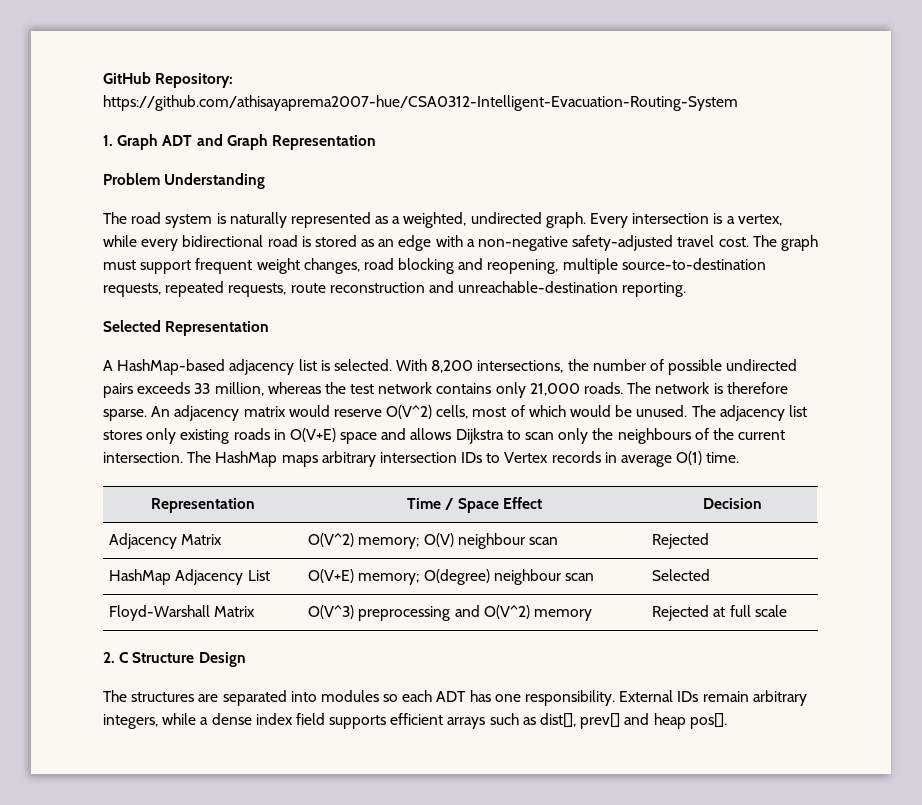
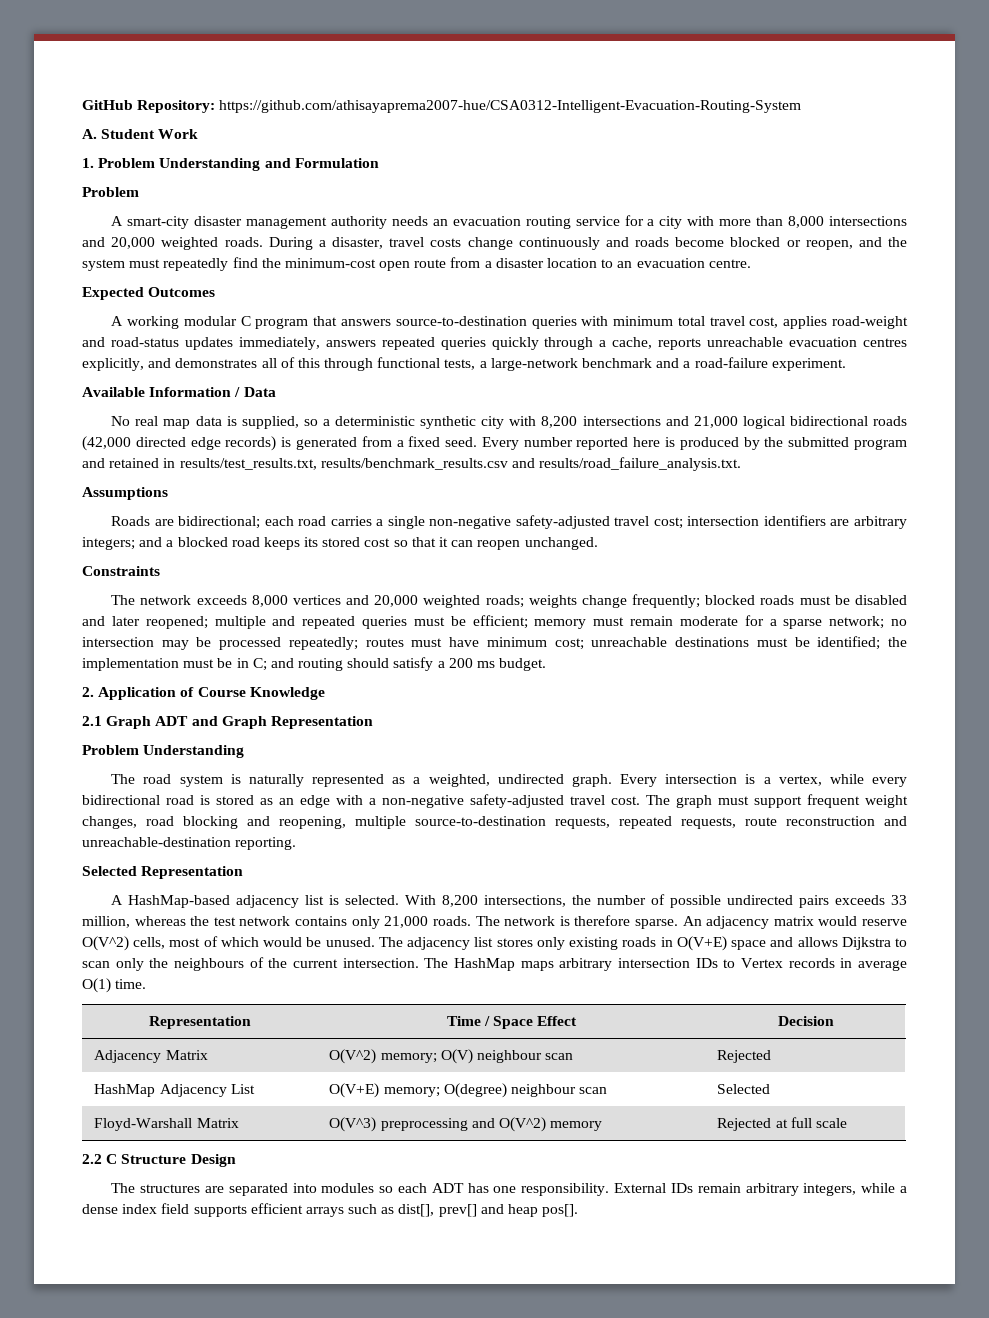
- 1. Graph ADT and Graph Representation
+ A. Student Work
+ 1. Problem Understanding and Formulation
+ Problem
+ A smart-city disaster management authority needs an evacuation routing service for a city with more than 8,000 intersections and 20,000 weighted roads. During a disaster, travel costs change continuously and roads become blocked or reopen, and the system must repeatedly find the minimum-cost open route from a disaster location to an evacuation centre.
+ Expected Outcomes
+ A working modular C program that answers source-to-destination queries with minimum total travel cost, applies road-weight and road-status updates immediately, answers repeated queries quickly through a cache, reports unreachable evacuation centres explicitly, and demonstrates all of this through functional tests, a large-network benchmark and a road-failure experiment.
+ Available Information / Data
+ No real map data is supplied, so a deterministic synthetic city with 8,200 intersections and 21,000 logical bidirectional roads (42,000 directed edge records) is generated from a fixed seed. Every number reported here is produced by the submitted program and retained in results/test_results.txt, results/benchmark_results.csv and results/road_failure_analysis.txt.
+ Assumptions
+ Roads are bidirectional; each road carries a single non-negative safety-adjusted travel cost; intersection identifiers are arbitrary integers; and a blocked road keeps its stored cost so that it can reopen unchanged.
+ Constraints
+ The network exceeds 8,000 vertices and 20,000 weighted roads; weights change frequently; blocked roads must be disabled and later reopened; multiple and repeated queries must be efficient; memory must remain moderate for a sparse network; no intersection may be processed repeatedly; routes must have minimum cost; unreachable destinations must be identified; the implementation must be in C; and routing should satisfy a 200 ms budget.
+ 2. Application of Course Knowledge
+ 2.1 Graph ADT and Graph Representation
- 2. C Structure Design
+ 2.2 C Structure Design

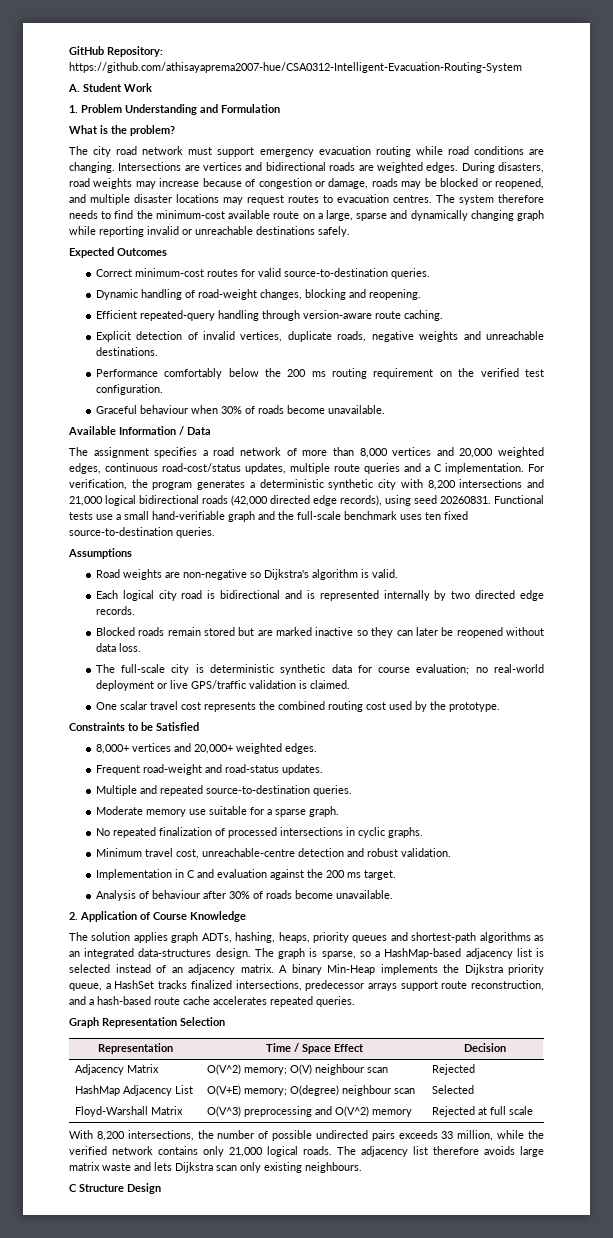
  1. Problem Understanding and Formulation
- Problem
- A smart-city disaster management authority needs an evacuation routing service for a city with more than 8,000 intersections and 20,000 weighted roads. During a disaster, travel costs change continuously and roads become blocked or reopen, and the system must repeatedly find the minimum-cost open route from a disaster location to an evacuation centre.
+ What is the problem?
+ The city road network must support emergency evacuation routing while road conditions are changing. Intersections are vertices and bidirectional roads are weighted edges. During disasters, road weights may increase because of congestion or damage, roads may be blocked or reopened, and multiple disaster locations may request routes to evacuation centres. The system therefore needs to find the minimum-cost available route on a large, sparse and dynamically changing graph while reporting invalid or unreachable destinations safely.
  Expected Outcomes
- A working modular C program that answers source-to-destination queries with minimum total travel cost, applies road-weight and road-status updates immediately, answers repeated queries quickly through a cache, reports unreachable evacuation centres explicitly, and demonstrates all of this through functional tests, a large-network benchmark and a road-failure experiment.
+ Correct minimum-cost routes for valid source-to-destination queries.
+ Dynamic handling of road-weight changes, blocking and reopening.
+ Efficient repeated-query handling through version-aware route caching.
+ Explicit detection of invalid vertices, duplicate roads, negative weights and unreachable destinations.
+ Performance comfortably below the 200 ms routing requirement on the verified test configuration.
+ Graceful behaviour when 30% of roads become unavailable.
  Available Information / Data
- No real map data is supplied, so a deterministic synthetic city with 8,200 intersections and 21,000 logical bidirectional roads (42,000 directed edge records) is generated from a fixed seed. Every number reported here is produced by the submitted program and retained in results/test_results.txt, results/benchmark_results.csv and results/road_failure_analysis.txt.
+ The assignment specifies a road network of more than 8,000 vertices and 20,000 weighted edges, continuous road-cost/status updates, multiple route queries and a C implementation. For verification, the program generates a deterministic synthetic city with 8,200 intersections and 21,000 logical bidirectional roads (42,000 directed edge records), using seed 20260831. Functional tests use a small hand-verifiable graph and the full-scale benchmark uses ten fixed source-to-destination queries.
  Assumptions
- Roads are bidirectional; each road carries a single non-negative safety-adjusted travel cost; intersection identifiers are arbitrary integers; and a blocked road keeps its stored cost so that it can reopen unchanged.
- Constraints
- The network exceeds 8,000 vertices and 20,000 weighted roads; weights change frequently; blocked roads must be disabled and later reopened; multiple and repeated queries must be efficient; memory must remain moderate for a sparse network; no intersection may be processed repeatedly; routes must have minimum cost; unreachable destinations must be identified; the implementation must be in C; and routing should satisfy a 200 ms budget.
+ Road weights are non-negative so Dijkstra's algorithm is valid.
+ Each logical city road is bidirectional and is represented internally by two directed edge records.
+ Blocked roads remain stored but are marked inactive so they can later be reopened without data loss.
+ The full-scale city is deterministic synthetic data for course evaluation; no real-world deployment or live GPS/traffic validation is claimed.
+ One scalar travel cost represents the combined routing cost used by the prototype.
+ Constraints to be Satisfied
+ 8,000+ vertices and 20,000+ weighted edges.
+ Frequent road-weight and road-status updates.
+ Multiple and repeated source-to-destination queries.
+ Moderate memory use suitable for a sparse graph.
+ No repeated finalization of processed intersections in cyclic graphs.
+ Minimum travel cost, unreachable-centre detection and robust validation.
+ Implementation in C and evaluation against the 200 ms target.
+ Analysis of behaviour after 30% of roads become unavailable.
- 2.1 Graph ADT and Graph Representation
- Problem Understanding
- The road system is naturally represented as a weighted, undirected graph. Every intersection is a vertex, while every bidirectional road is stored as an edge with a non-negative safety-adjusted travel cost. The graph must support frequent weight changes, road blocking and reopening, multiple source-to-destination requests, repeated requests, route reconstruction and unreachable-destination reporting.
- Selected Representation
- A HashMap-based adjacency list is selected. With 8,200 intersections, the number of possible undirected pairs exceeds 33 million, whereas the test network contains only 21,000 roads. The network is therefore sparse. An adjacency matrix would reserve O(V^2) cells, most of which would be unused. The adjacency list stores only existing roads in O(V+E) space and allows Dijkstra to scan only the neighbours of the current intersection. The HashMap maps arbitrary intersection IDs to Vertex records in average O(1) time.
+ The solution applies graph ADTs, hashing, heaps, priority queues and shortest-path algorithms as an integrated data-structures design. The graph is sparse, so a HashMap-based adjacency list is selected instead of an adjacency matrix. A binary Min-Heap implements the Dijkstra priority queue, a HashSet tracks finalized intersections, predecessor arrays support route reconstruction, and a hash-based route cache accelerates repeated queries.
+ Graph Representation Selection
- 2.2 C Structure Design
- The structures are separated into modules so each ADT has one responsibility. External IDs remain arbitrary integers, while a dense index field supports efficient arrays such as dist[], prev[] and heap pos[].
+ With 8,200 intersections, the number of possible undirected pairs exceeds 33 million, while the verified network contains only 21,000 logical roads. The adjacency list therefore avoids large matrix waste and lets Dijkstra scan only existing neighbours.
+ C Structure Design

